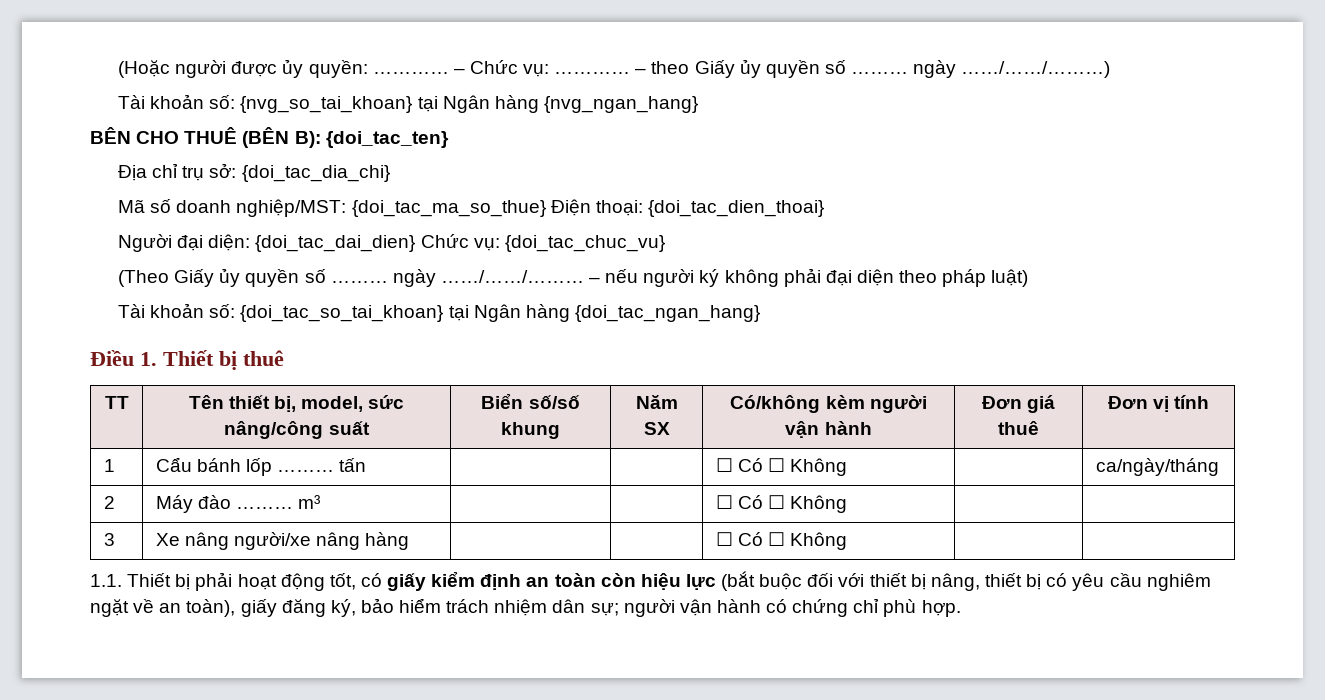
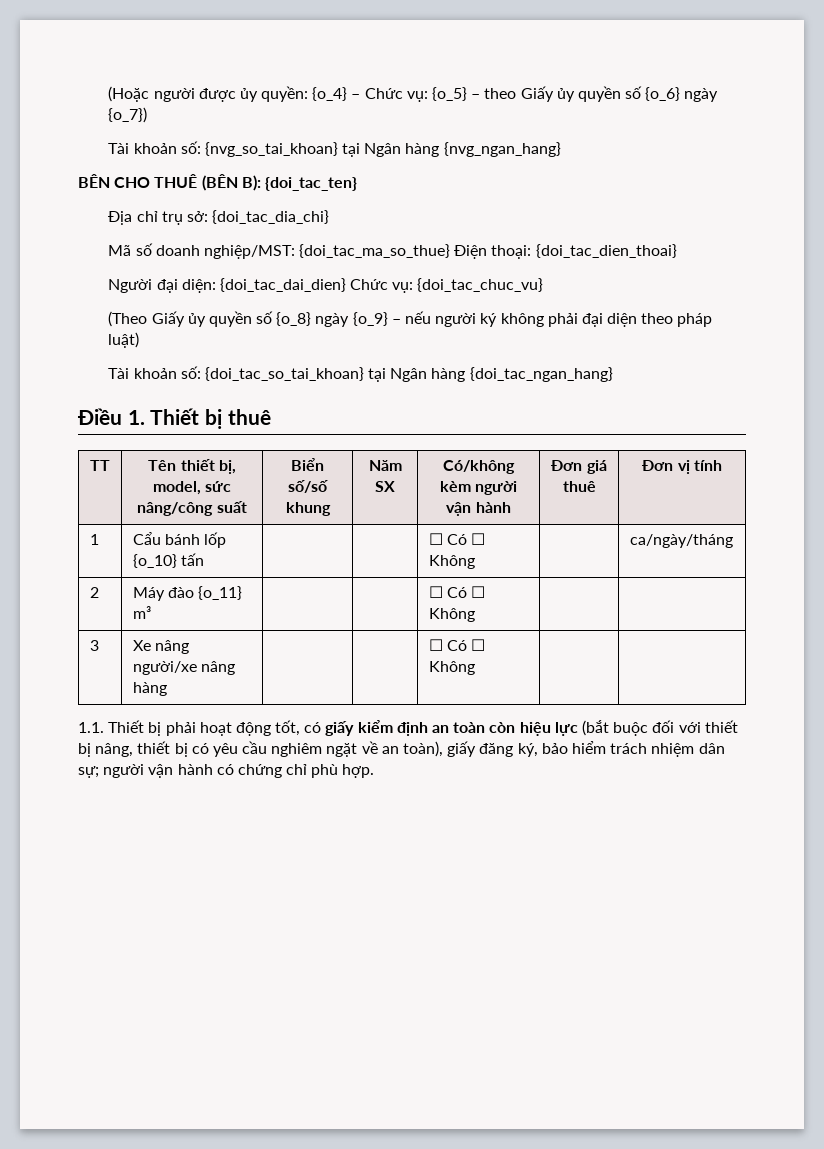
- (Hoặc người được ủy quyền: ………… – Chức vụ: ………… – theo Giấy ủy quyền số ……… ngày ……/……/………)
+ (Hoặc người được ủy quyền: {o_4} – Chức vụ: {o_5} – theo Giấy ủy quyền số {o_6} ngày {o_7})
- (Theo Giấy ủy quyền số ……… ngày ……/……/……… – nếu người ký không phải đại diện theo pháp luật)
+ (Theo Giấy ủy quyền số {o_8} ngày {o_9} – nếu người ký không phải đại diện theo pháp luật)
- 1 | Cẩu bánh lốp ……… tấn | | | ☐ Có ☐ Không | | ca/ngày/tháng
+ 1 | Cẩu bánh lốp {o_10} tấn | | | ☐ Có ☐ Không | | ca/ngày/tháng
- 2 | Máy đào ……… m³ | | | ☐ Có ☐ Không | |
+ 2 | Máy đào {o_11} m³ | | | ☐ Có ☐ Không | |

